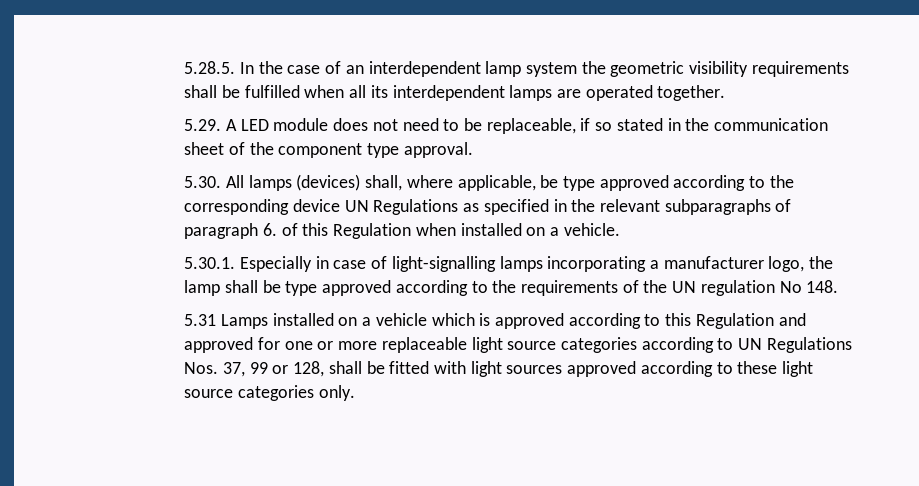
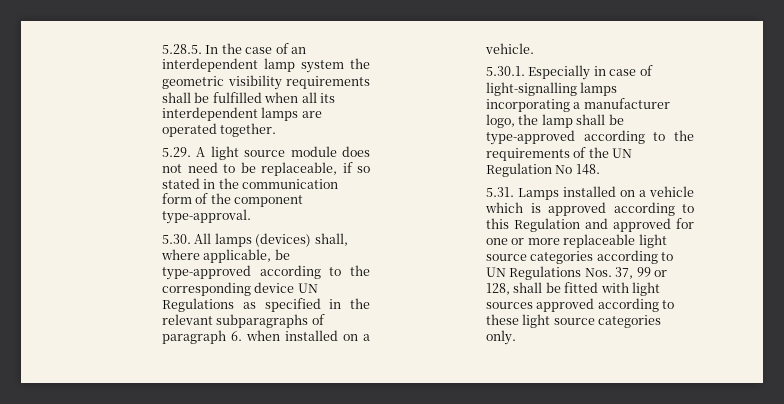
- 5.29. A LED module does not need to be replaceable, if so stated in the communication sheet of the component type approval.
+ 5.29. A light source module does not need to be replaceable, if so stated in the communication form of the component type-approval.
- 5.30. All lamps (devices) shall, where applicable, be type approved according to the corresponding device UN Regulations as specified in the relevant subparagraphs of paragraph 6. of this Regulation when installed on a vehicle.
+ 5.30. All lamps (devices) shall, where applicable, be type-approved according to the corresponding device UN Regulations as specified in the relevant subparagraphs of paragraph 6. when installed on a vehicle.
- 5.30.1. Especially in case of light-signalling lamps incorporating a manufacturer logo, the lamp shall be type approved according to the requirements of the UN regulation No 148.
+ 5.30.1. Especially in case of light-signalling lamps incorporating a manufacturer logo, the lamp shall be type-approved according to the requirements of the UN Regulation No 148.
- 5.31 Lamps installed on a vehicle which is approved according to this Regulation and approved for one or more replaceable light source categories according to UN Regulations Nos. 37, 99 or 128, shall be fitted with light sources approved according to these light source categories only.
+ 5.31. Lamps installed on a vehicle which is approved according to this Regulation and approved for one or more replaceable light source categories according to UN Regulations Nos. 37, 99 or 128, shall be fitted with light sources approved according to these light source categories only.

